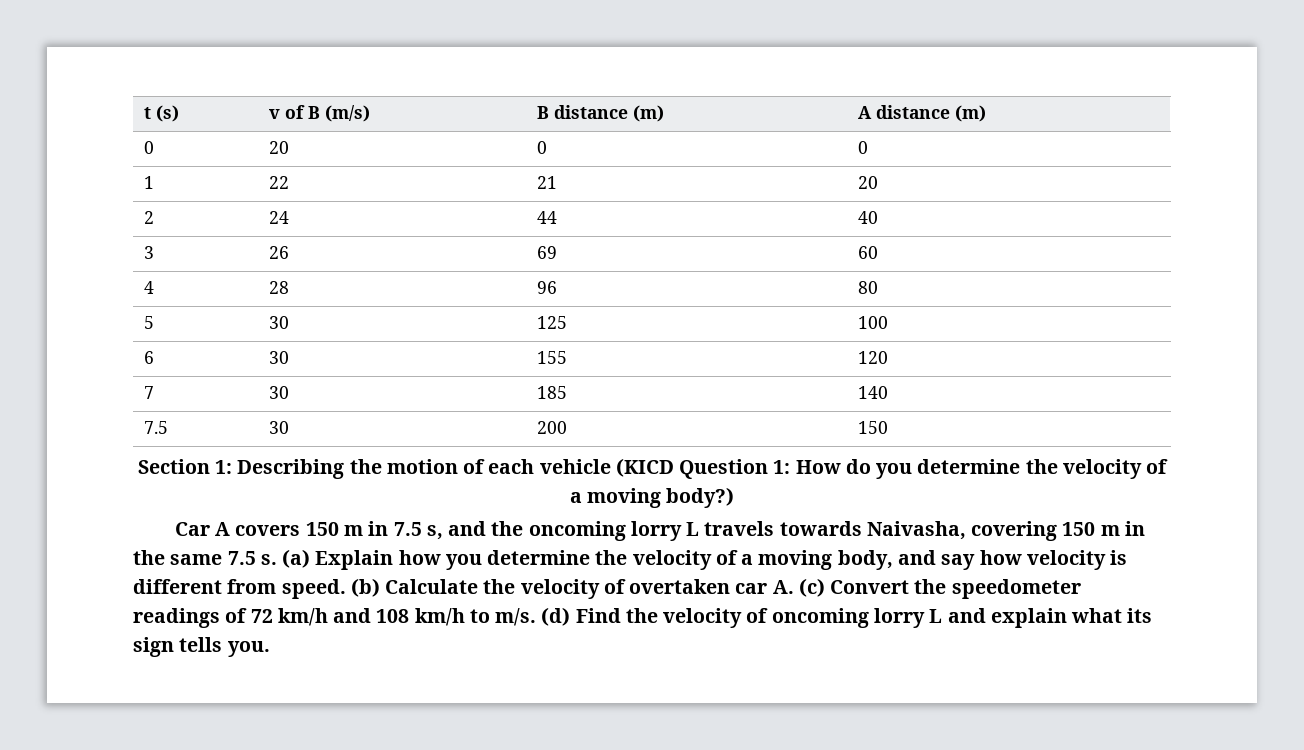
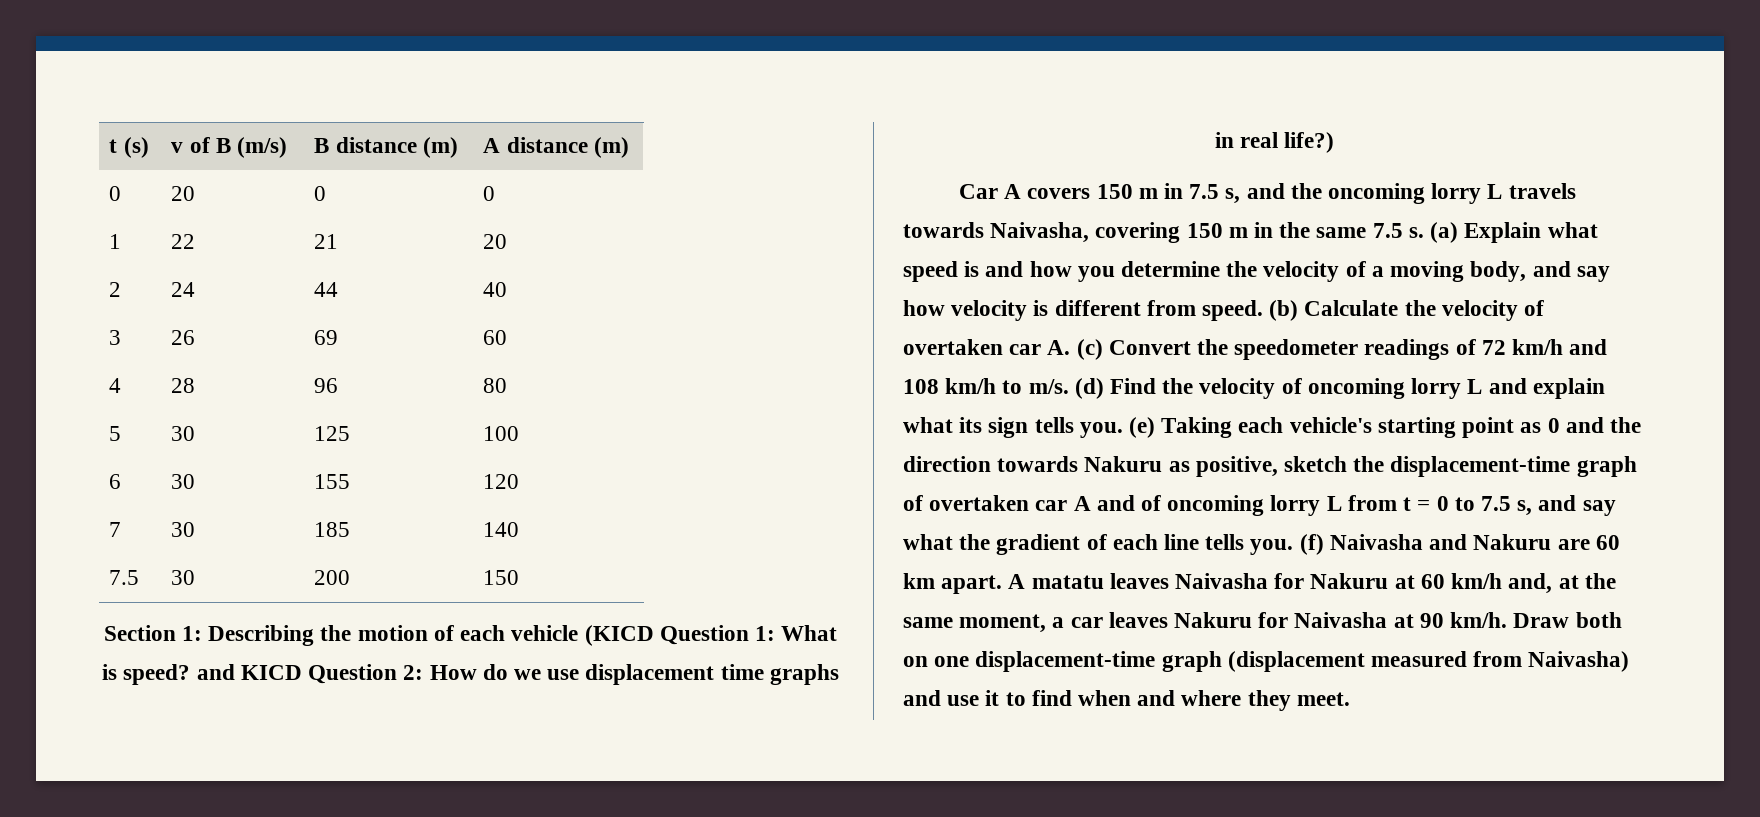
- Section 1: Describing the motion of each vehicle (KICD Question 1: How do you determine the velocity of a moving body?)
+ Section 1: Describing the motion of each vehicle (KICD Question 1: What is speed? and KICD Question 2: How do we use displacement time graphs in real life?)
- (a) Explain how you determine the velocity of a moving body, and say how velocity is different from speed.
+ (a) Explain what speed is and how you determine the velocity of a moving body, and say how velocity is different from speed.
+ (e) Taking each vehicle's starting point as 0 and the direction towards Nakuru as positive, sketch the displacement-time graph of overtaken car A and of oncoming lorry L from t = 0 to 7.5 s, and say what the gradient of each line tells you. (f) Naivasha and Nakuru are 60 km apart. A matatu leaves Naivasha for Nakuru at 60 km/h and, at the same moment, a car leaves Nakuru for Naivasha at 90 km/h. Draw both on one displacement-time graph (displacement measured from Naivasha) and use it to find when and where they meet.

